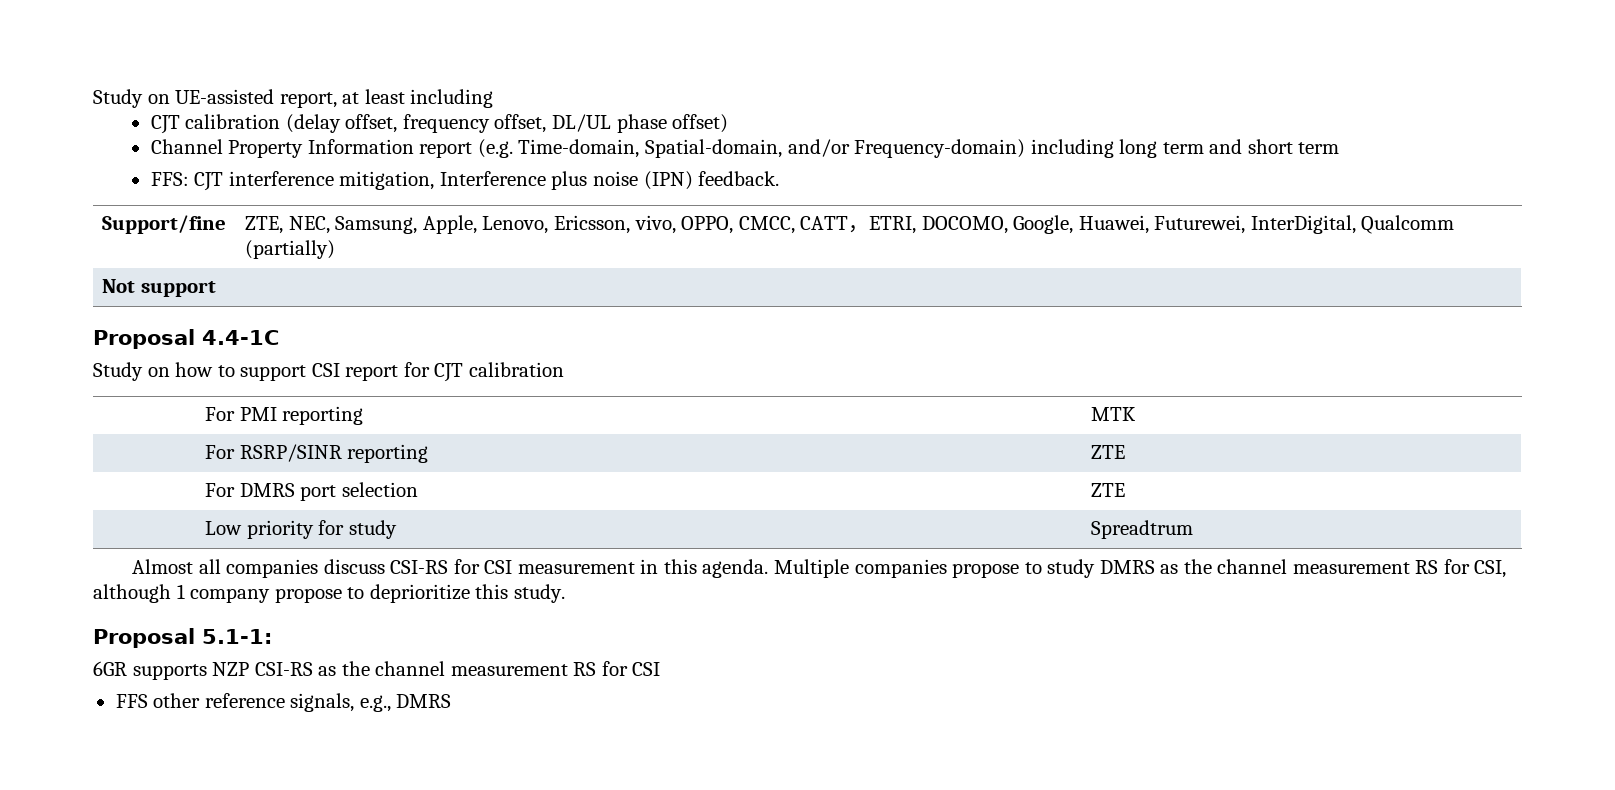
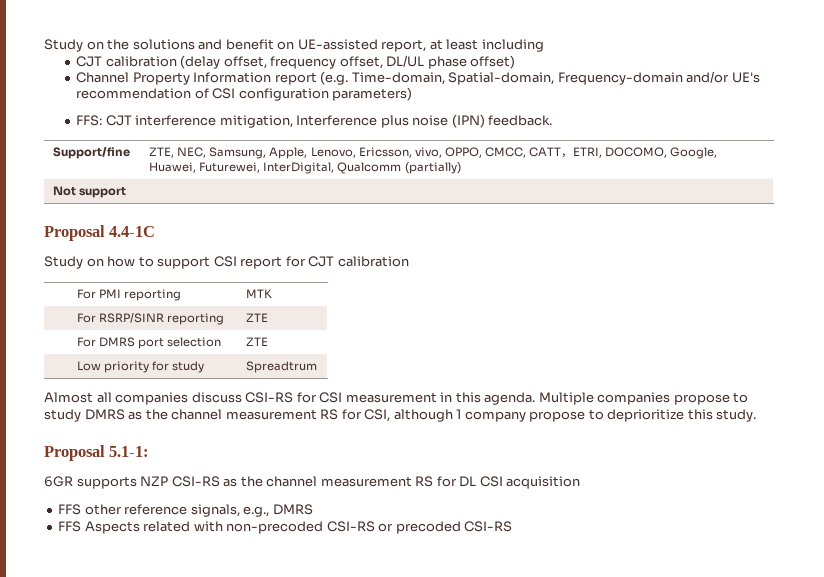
- Study on UE-assisted report, at least including
+ Study on the solutions and benefit on UE-assisted report, at least including
- Channel Property Information report (e.g. Time-domain, Spatial-domain, and/or Frequency-domain) including long term and short term
+ Channel Property Information report (e.g. Time-domain, Spatial-domain, Frequency-domain and/or UE's recommendation of CSI configuration parameters)
- 6GR supports NZP CSI-RS as the channel measurement RS for CSI
+ 6GR supports NZP CSI-RS as the channel measurement RS for DL CSI acquisition
+ FFS Aspects related with non-precoded CSI-RS or precoded CSI-RS

